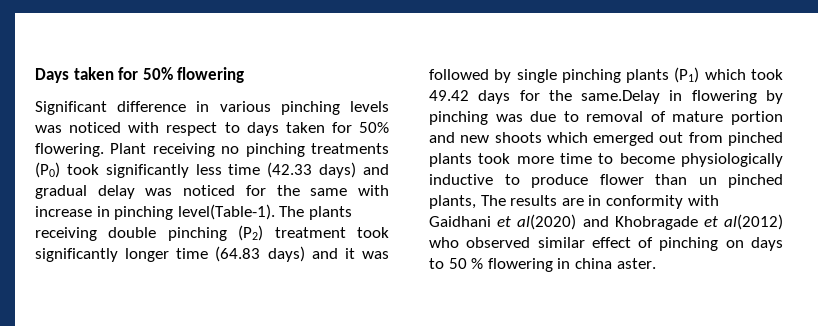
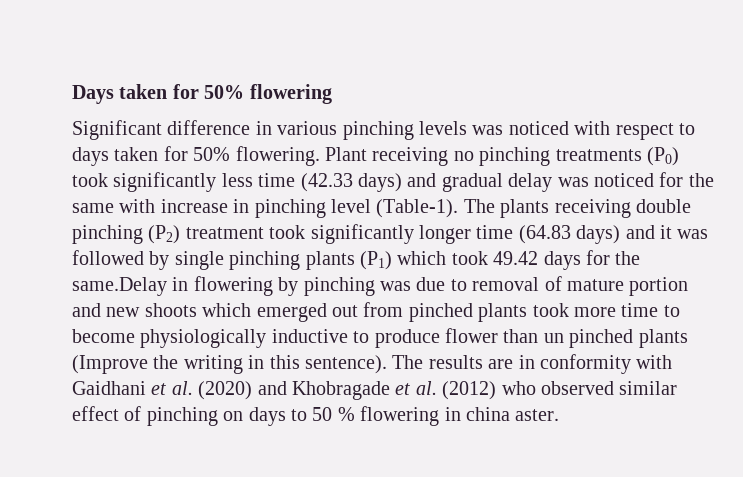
- Plant receiving no pinching treatments (P0) took significantly less time (42.33 days) and gradual delay was noticed for the same with increase in pinching level(Table-1).
+ Plant receiving no pinching treatments (P0) took significantly less time (42.33 days) and gradual delay was noticed for the same with increase in pinching level (Table-1).
- The plants receiving double pinching (P2) treatment took significantly longer time (64.83 days) and it was followed by single pinching plants (P1) which took 49.42 days for the same.Delay in flowering by pinching was due to removal of mature portion and new shoots which emerged out from pinched plants took more time to become physiologically inductive to produce flower than un pinched plants, The results are in conformity with Gaidhani et al(2020) and Khobragade et al(2012) who observed similar effect of pinching on days to 50 % flowering in china aster.
+ The plants receiving double pinching (P2) treatment took significantly longer time (64.83 days) and it was followed by single pinching plants (P1) which took 49.42 days for the same.Delay in flowering by pinching was due to removal of mature portion and new shoots which emerged out from pinched plants took more time to become physiologically inductive to produce flower than un pinched plants (Improve the writing in this sentence). The results are in conformity with Gaidhani et al. (2020) and Khobragade et al. (2012) who observed similar effect of pinching on days to 50 % flowering in china aster.

